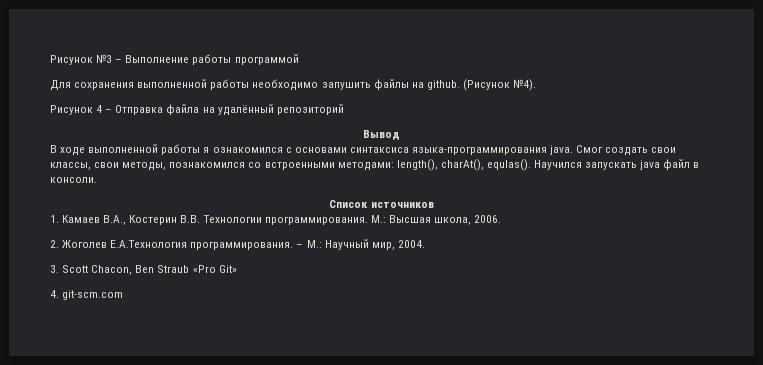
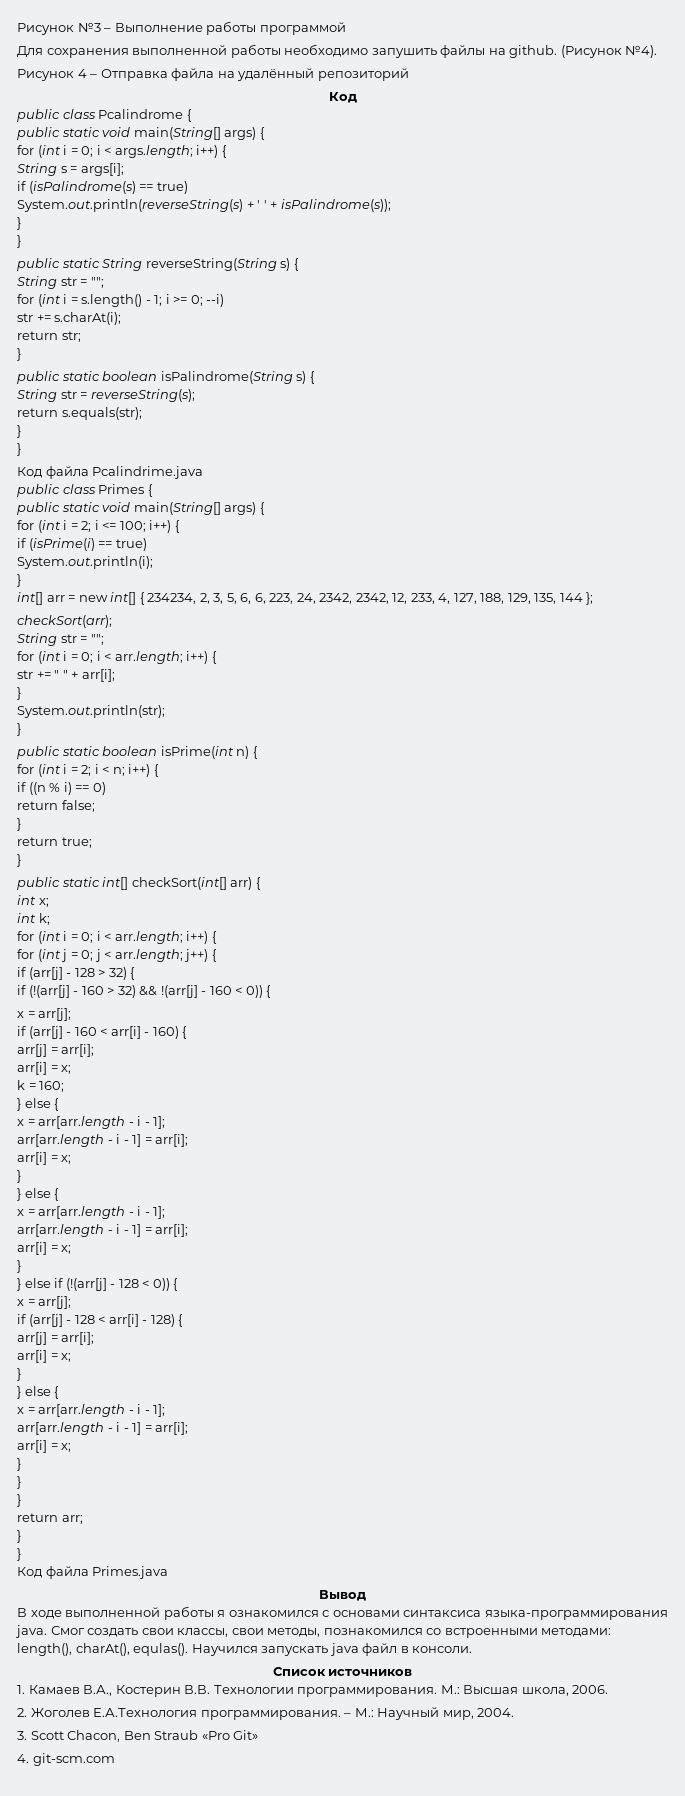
  Рисунок 4 – Отправка файла на удалённый репозиторий
+ Код
+ public class Pcalindrome {
+ public static void main(String[] args) {
+ for (int i = 0; i < args.length; i++) {
+ String s = args[i];
+ if (isPalindrome(s) == true)
+ System.out.println(reverseString(s) + ' ' + isPalindrome(s));
+ }
+ }
+ public static String reverseString(String s) {
+ String str = "";
+ for (int i = s.length() - 1; i >= 0; --i)
+ str += s.charAt(i);
+ return str;
+ }
+ public static boolean isPalindrome(String s) {
+ String str = reverseString(s);
+ return s.equals(str);
+ }
+ }
+ Код файла Pcalindrime.java
+ public class Primes {
+ public static void main(String[] args) {
+ for (int i = 2; i <= 100; i++) {
+ if (isPrime(i) == true)
+ System.out.println(i);
+ }
+ int[] arr = new int[] { 234234, 2, 3, 5, 6, 6, 223, 24, 2342, 2342, 12, 233, 4, 127, 188, 129, 135, 144 };
+ checkSort(arr);
+ String str = "";
+ for (int i = 0; i < arr.length; i++) {
+ str += " " + arr[i];
+ }
+ System.out.println(str);
+ }
+ public static boolean isPrime(int n) {
+ for (int i = 2; i < n; i++) {
+ if ((n % i) == 0)
+ return false;
+ }
+ return true;
+ }
+ public static int[] checkSort(int[] arr) {
+ int x;
+ int k;
+ for (int i = 0; i < arr.length; i++) {
+ for (int j = 0; j < arr.length; j++) {
+ if (arr[j] - 128 > 32) {
+ if (!(arr[j] - 160 > 32) && !(arr[j] - 160 < 0)) {
+ x = arr[j];
+ if (arr[j] - 160 < arr[i] - 160) {
+ arr[j] = arr[i];
+ arr[i] = x;
+ k = 160;
+ } else {
+ x = arr[arr.length - i - 1];
+ arr[arr.length - i - 1] = arr[i];
+ arr[i] = x;
+ }
+ } else {
+ x = arr[arr.length - i - 1];
+ arr[arr.length - i - 1] = arr[i];
+ arr[i] = x;
+ }
+ } else if (!(arr[j] - 128 < 0)) {
+ x = arr[j];
+ if (arr[j] - 128 < arr[i] - 128) {
+ arr[j] = arr[i];
+ arr[i] = x;
+ }
+ } else {
+ x = arr[arr.length - i - 1];
+ arr[arr.length - i - 1] = arr[i];
+ arr[i] = x;
+ }
+ }
+ }
+ return arr;
+ }
+ }
+ Код файла Primes.java

